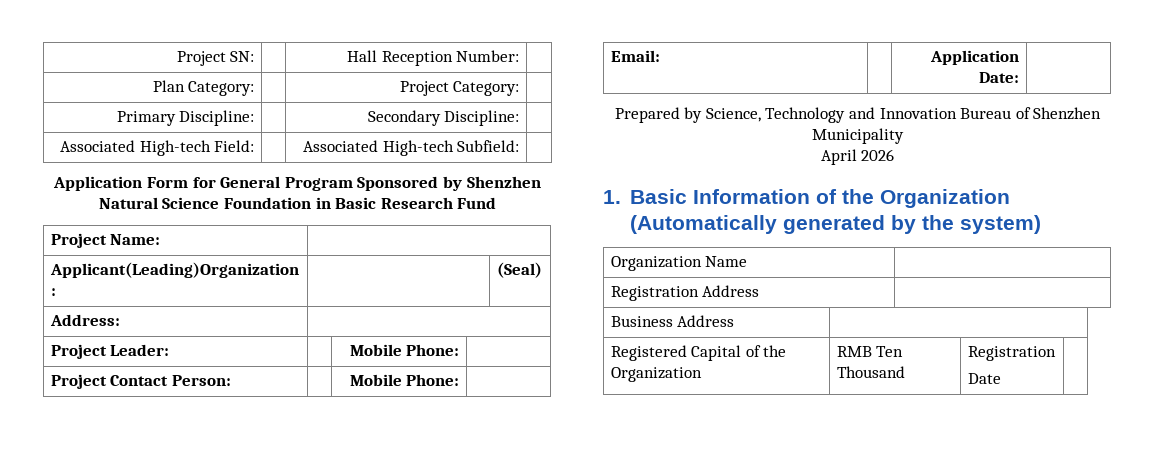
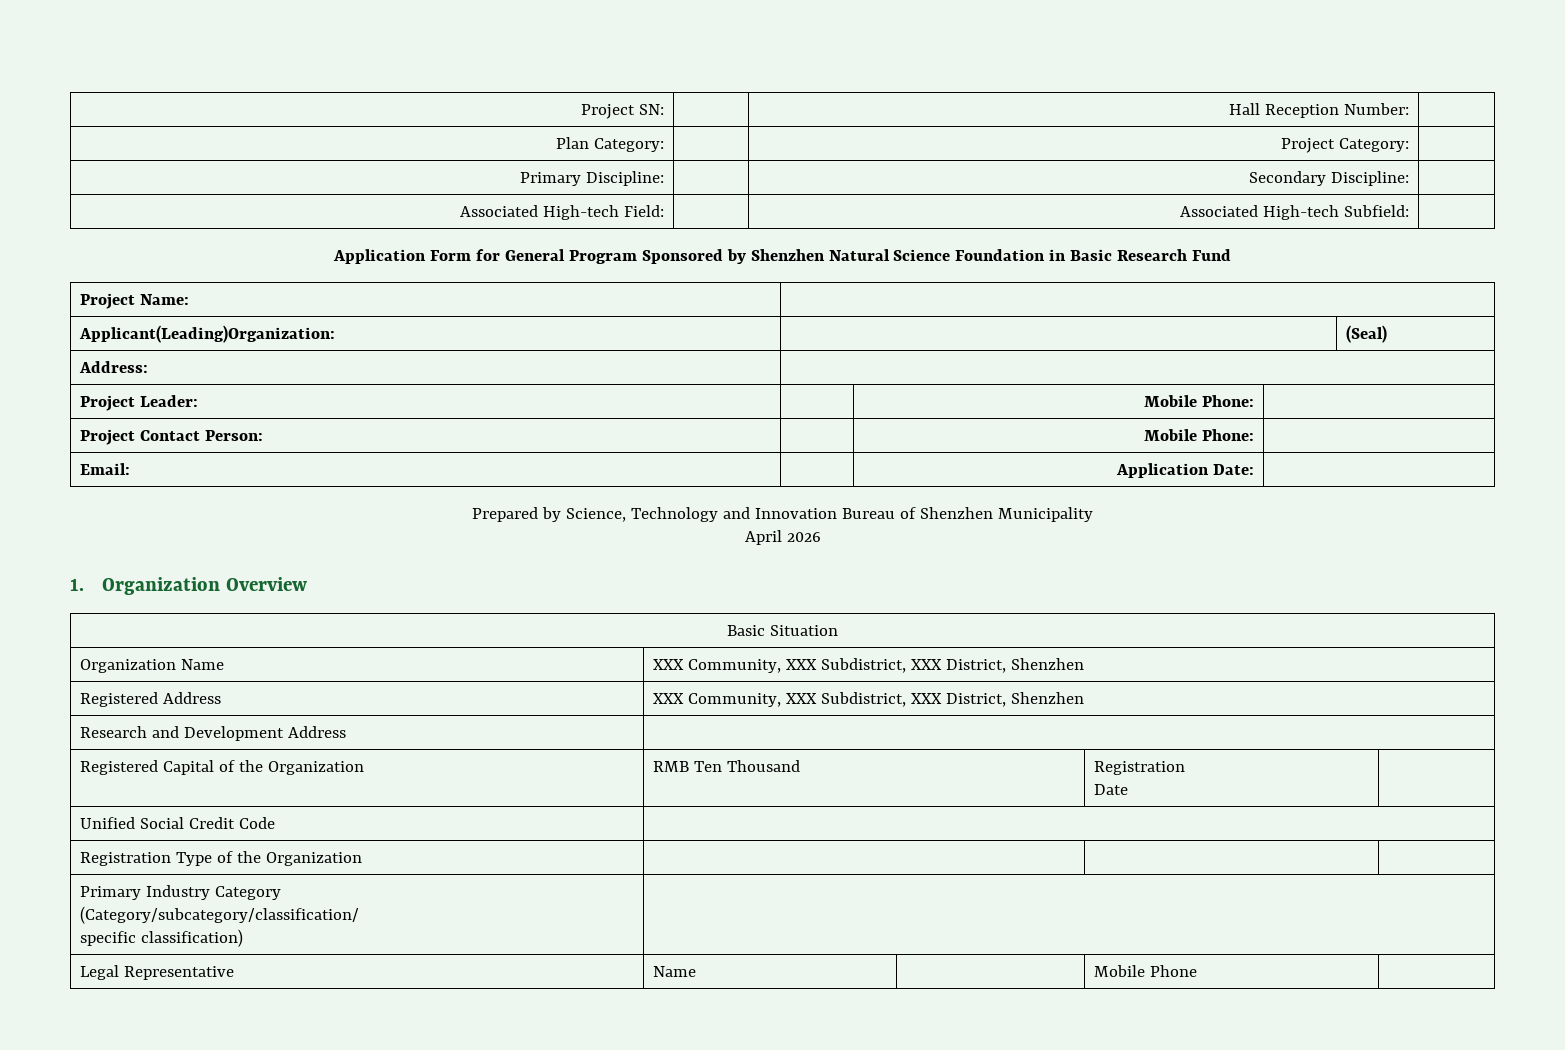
- 1. Basic Information of the Organization (Automatically generated by the system)
- Organization Name |
- Registration Address |
- Business Address |
+ 1. Organization Overview
+ Basic Situation
+ Organization Name | XXX Community, XXX Subdistrict, XXX District, Shenzhen
+ Registered Address | XXX Community, XXX Subdistrict, XXX District, Shenzhen
+ Research and Development Address |
+ Unified Social Credit Code |
+ Registration Type of the Organization | | |
+ Primary Industry Category
+ (Category/subcategory/classification/
+ specific classification) |
+ Legal Representative | Name | | Mobile Phone |

